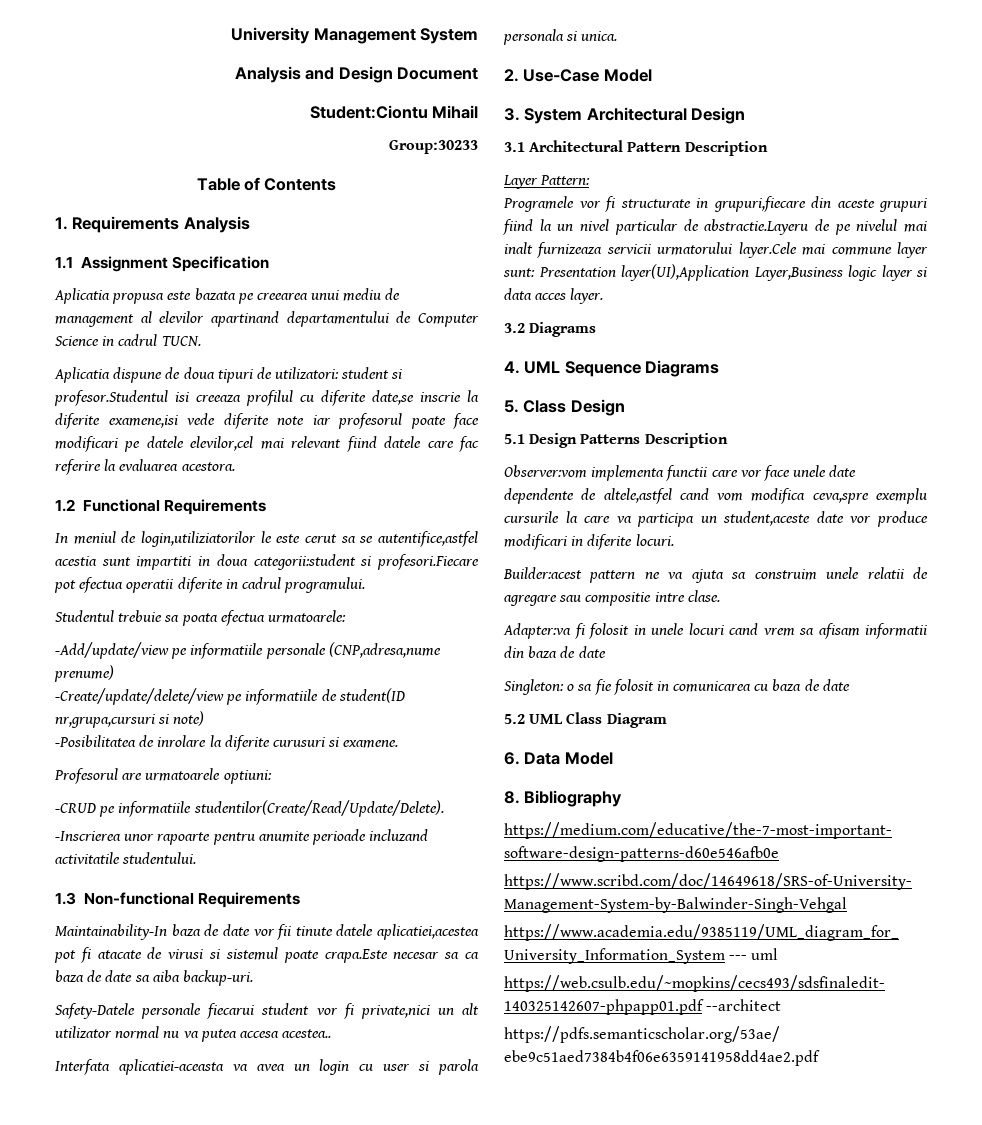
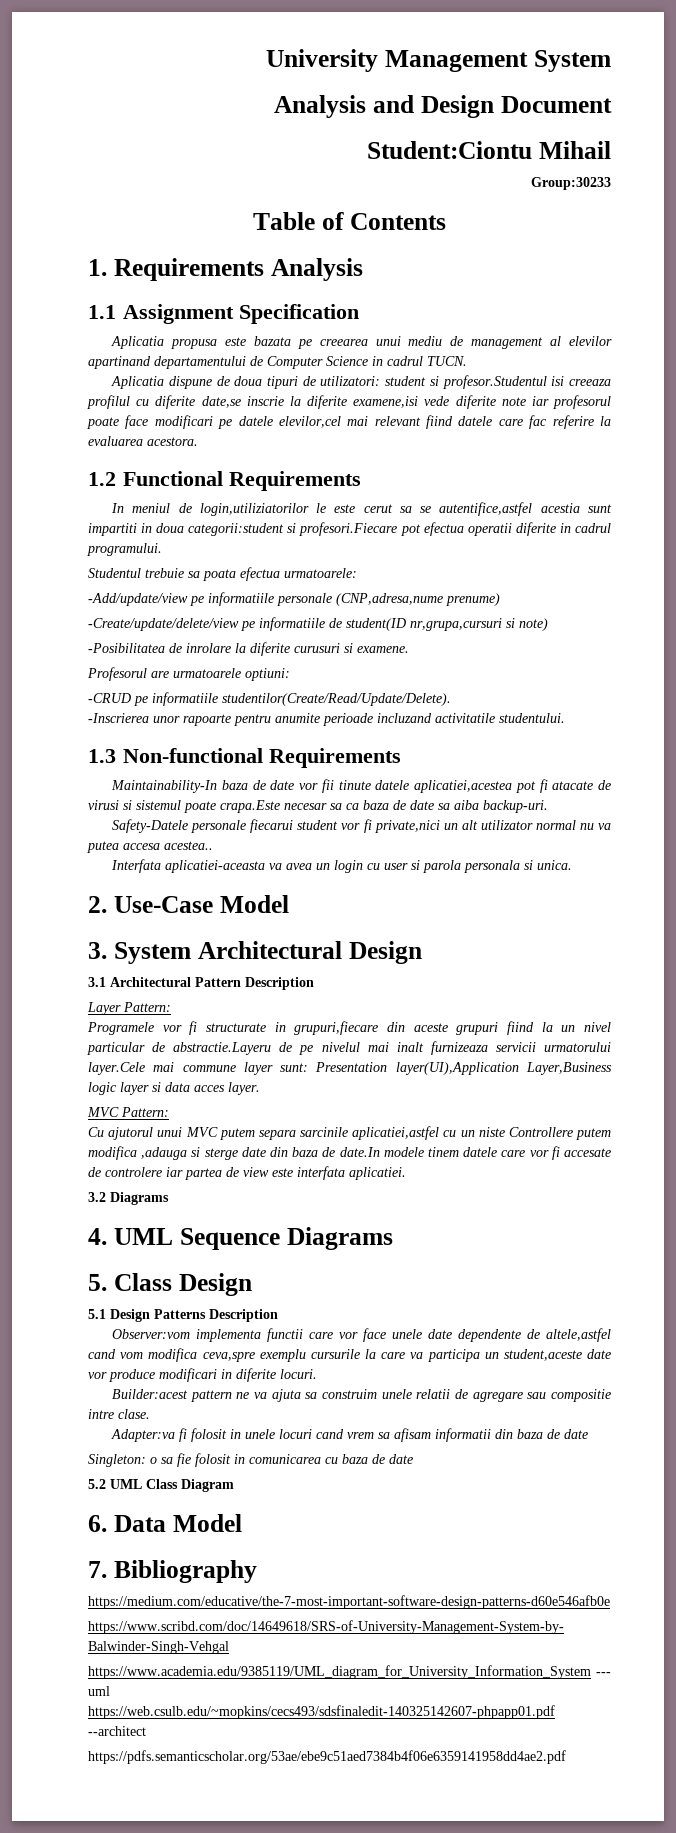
+ MVC Pattern:
+ Cu ajutorul unui MVC putem separa sarcinile aplicatiei,astfel cu un niste Controllere putem modifica ,adauga si sterge date din baza de date.In modele tinem datele care vor fi accesate de controlere iar partea de view este interfata aplicatiei.
- 8. Bibliography
+ 7. Bibliography

